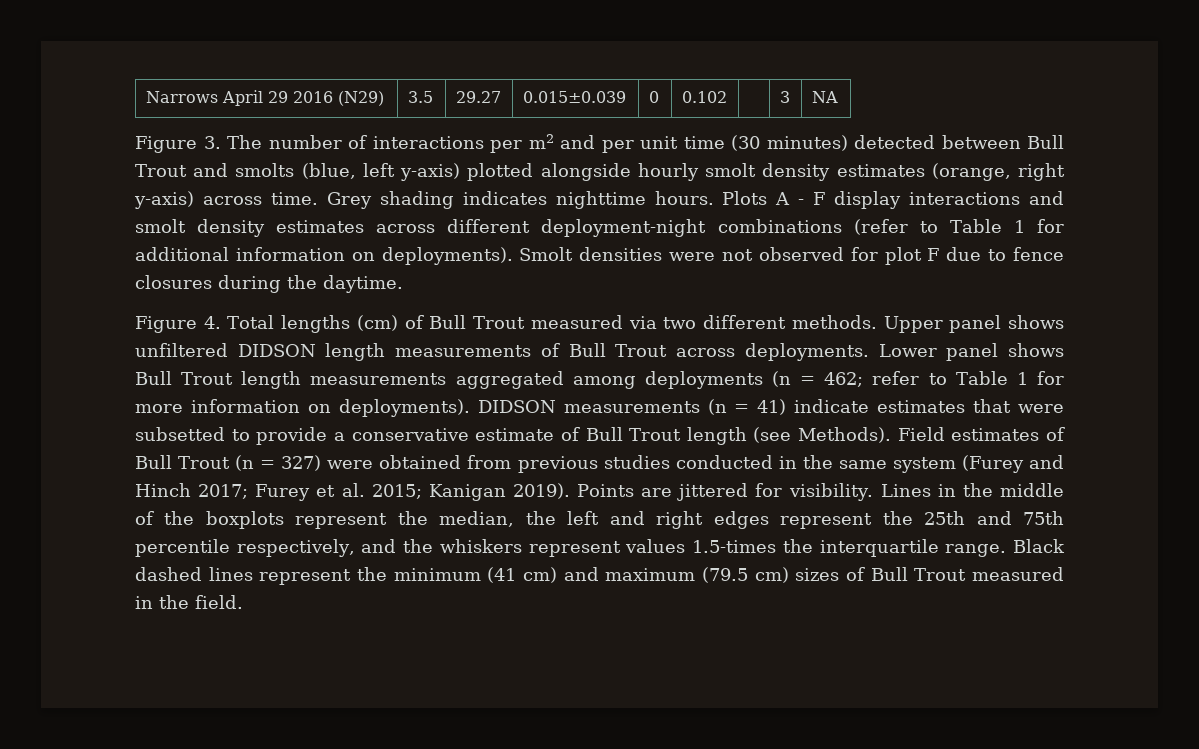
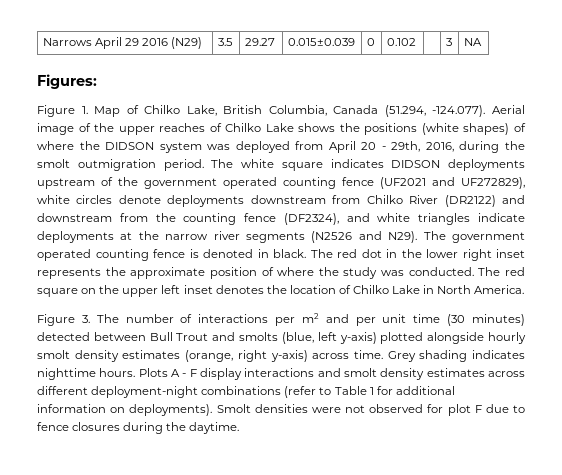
+ Figures:
+ Figure 1. Map of Chilko Lake, British Columbia, Canada (51.294, -124.077). Aerial image of the upper reaches of Chilko Lake shows the positions (white shapes) of where the DIDSON system was deployed from April 20 - 29th, 2016, during the smolt outmigration period. The white square indicates DIDSON deployments upstream of the government operated counting fence (UF2021 and UF272829), white circles denote deployments downstream from Chilko River (DR2122) and downstream from the counting fence (DF2324), and white triangles indicate deployments at the narrow river segments (N2526 and N29). The government operated counting fence is denoted in black. The red dot in the lower right inset represents the approximate position of where the study was conducted. The red square on the upper left inset denotes the location of Chilko Lake in North America.
- Figure 4. Total lengths (cm) of Bull Trout measured via two different methods. Upper panel shows unfiltered DIDSON length measurements of Bull Trout across deployments. Lower panel shows Bull Trout length measurements aggregated among deployments (n = 462; refer to Table 1 for more information on deployments). DIDSON measurements (n = 41) indicate estimates that were subsetted to provide a conservative estimate of Bull Trout length (see Methods). Field estimates of Bull Trout (n = 327) were obtained from previous studies conducted in the same system (Furey and Hinch 2017; Furey et al. 2015; Kanigan 2019). Points are jittered for visibility. Lines in the middle of the boxplots represent the median, the left and right edges represent the 25th and 75th percentile respectively, and the whiskers represent values 1.5-times the interquartile range. Black dashed lines represent the minimum (41 cm) and maximum (79.5 cm) sizes of Bull Trout measured in the field.

